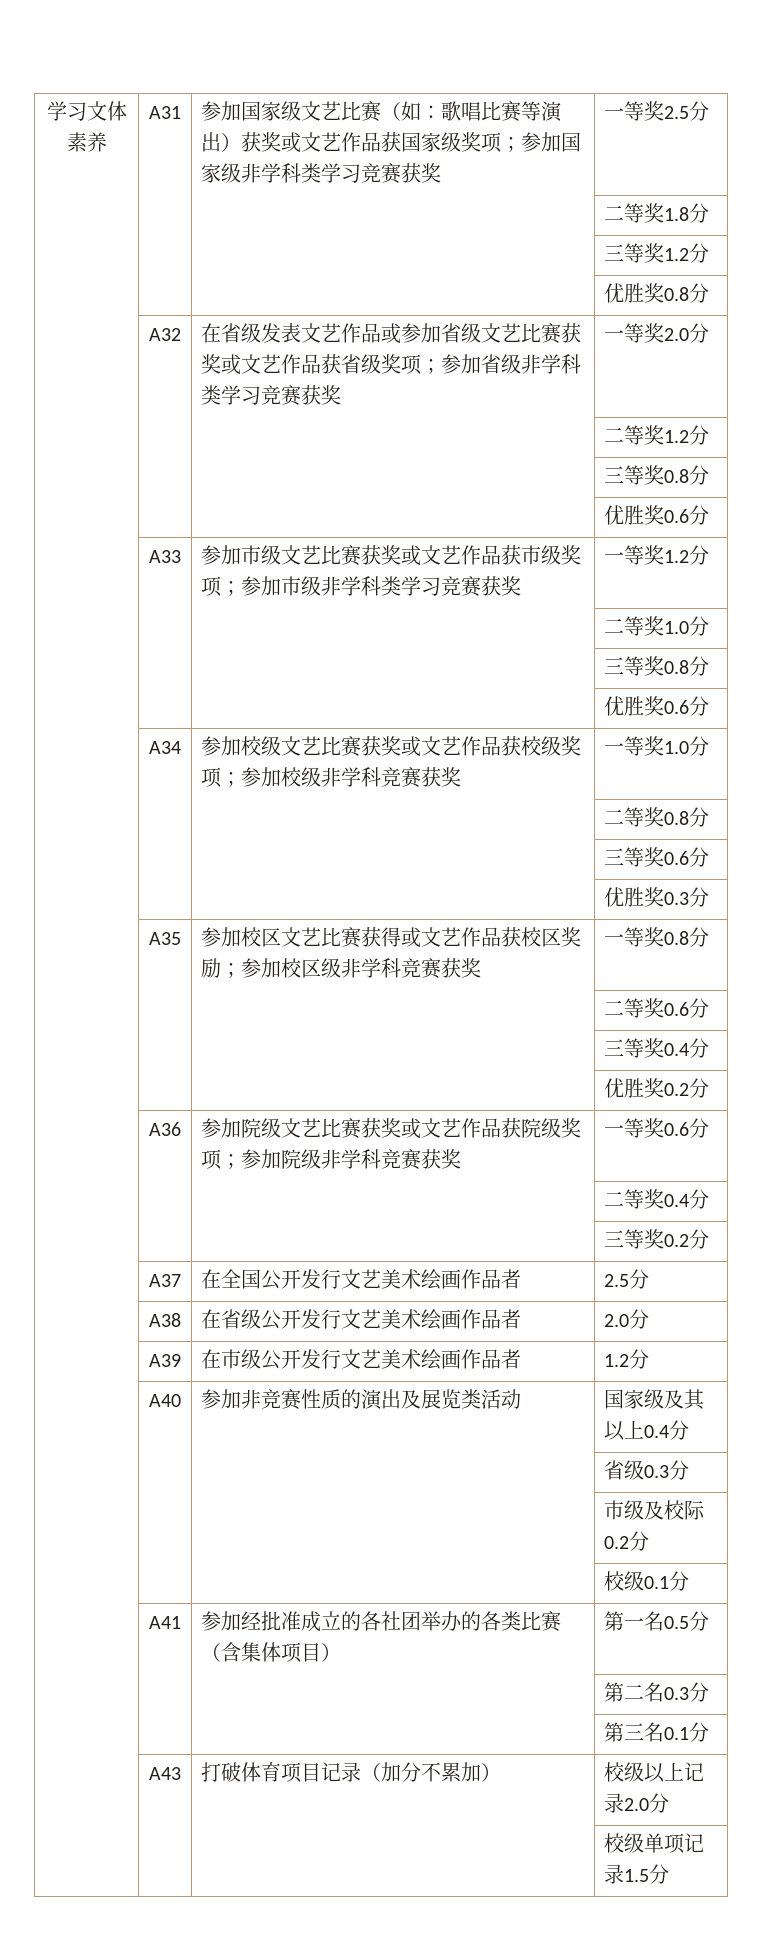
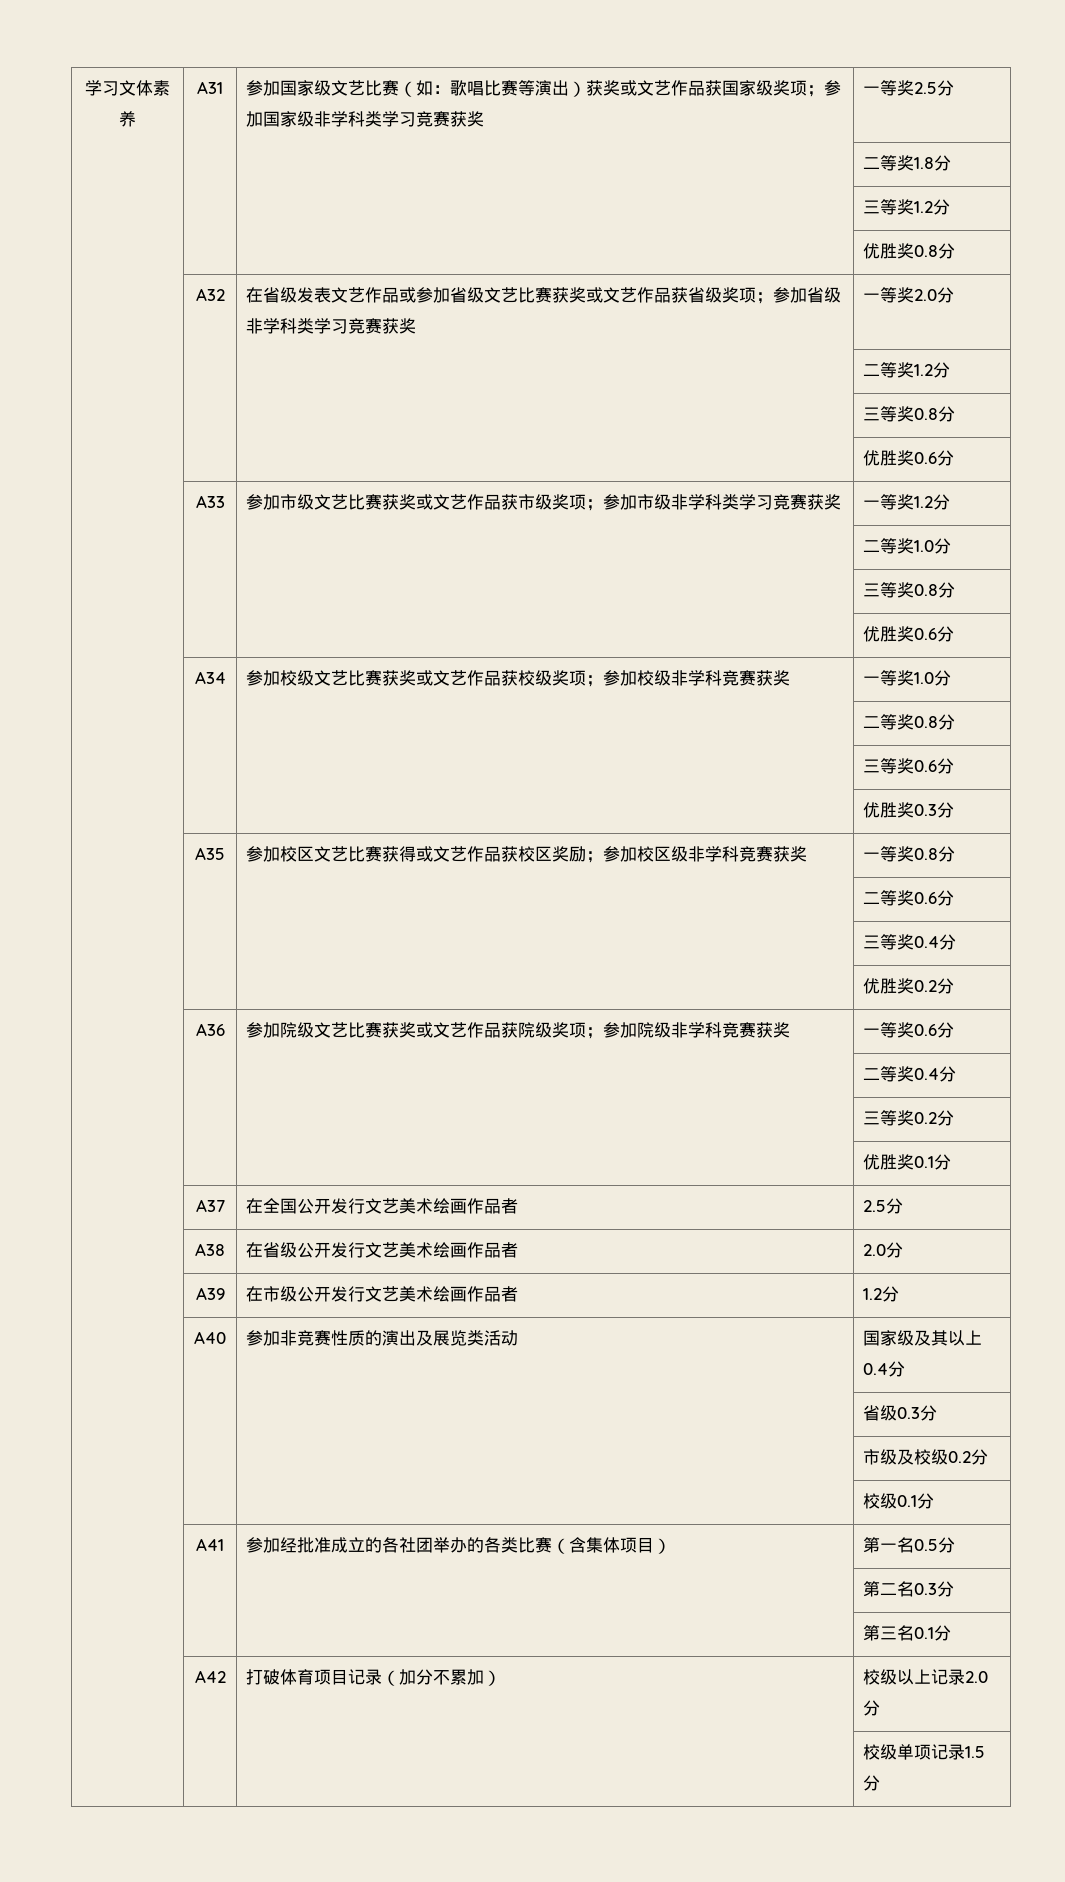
+ | | | 优胜奖0.1分
- | | | 市级及校际0.2分
+ | | | 市级及校级0.2分
- | A43 | 打破体育项目记录（加分不累加） | 校级以上记录2.0分
+ | A42 | 打破体育项目记录（加分不累加） | 校级以上记录2.0分

